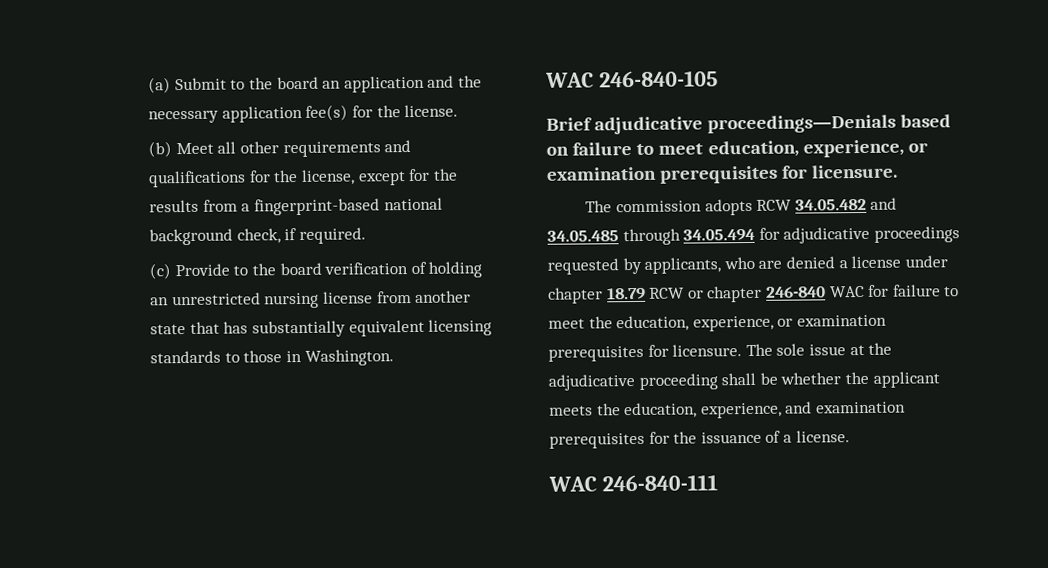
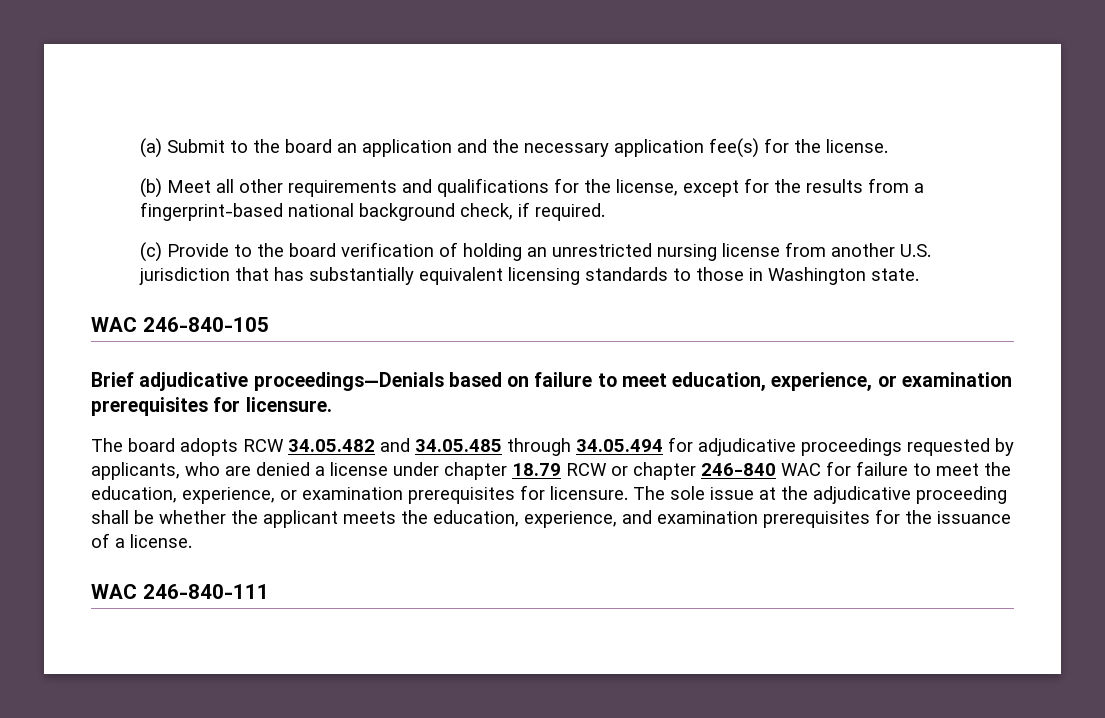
- (c) Provide to the board verification of holding an unrestricted nursing license from another state that has substantially equivalent licensing standards to those in Washington.
+ (c) Provide to the board verification of holding an unrestricted nursing license from another U.S. jurisdiction that has substantially equivalent licensing standards to those in Washington state.
- The commission adopts RCW 34.05.482 and 34.05.485 through 34.05.494 for adjudicative proceedings requested by applicants, who are denied a license under chapter 18.79 RCW or chapter 246-840 WAC for failure to meet the education, experience, or examination prerequisites for licensure.
+ The board adopts RCW 34.05.482 and 34.05.485 through 34.05.494 for adjudicative proceedings requested by applicants, who are denied a license under chapter 18.79 RCW or chapter 246-840 WAC for failure to meet the education, experience, or examination prerequisites for licensure.

